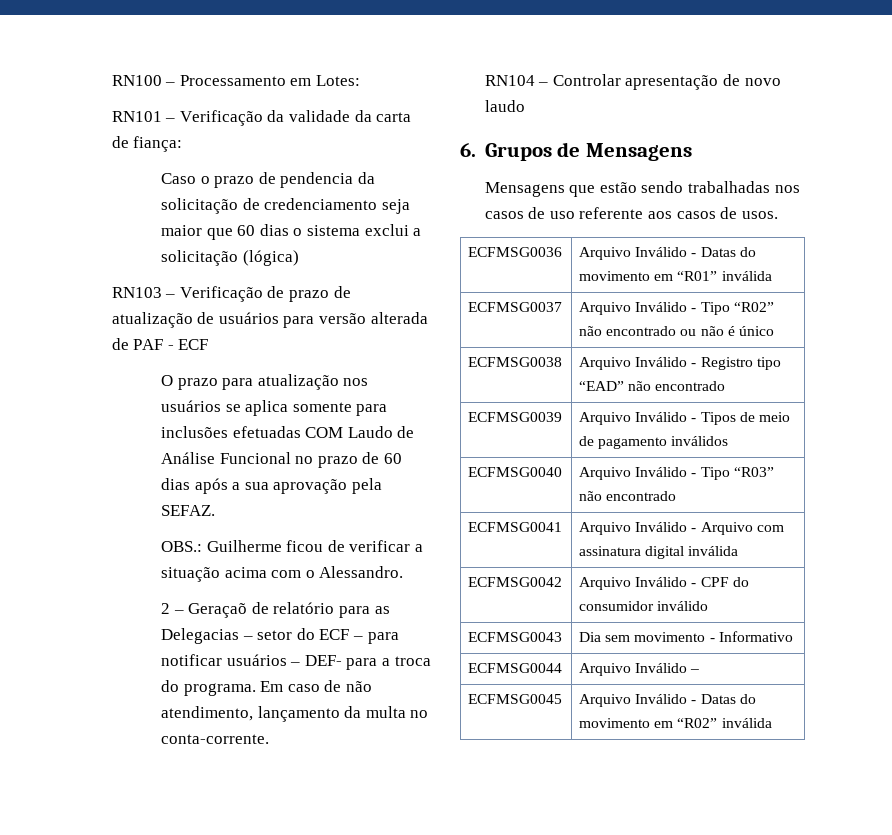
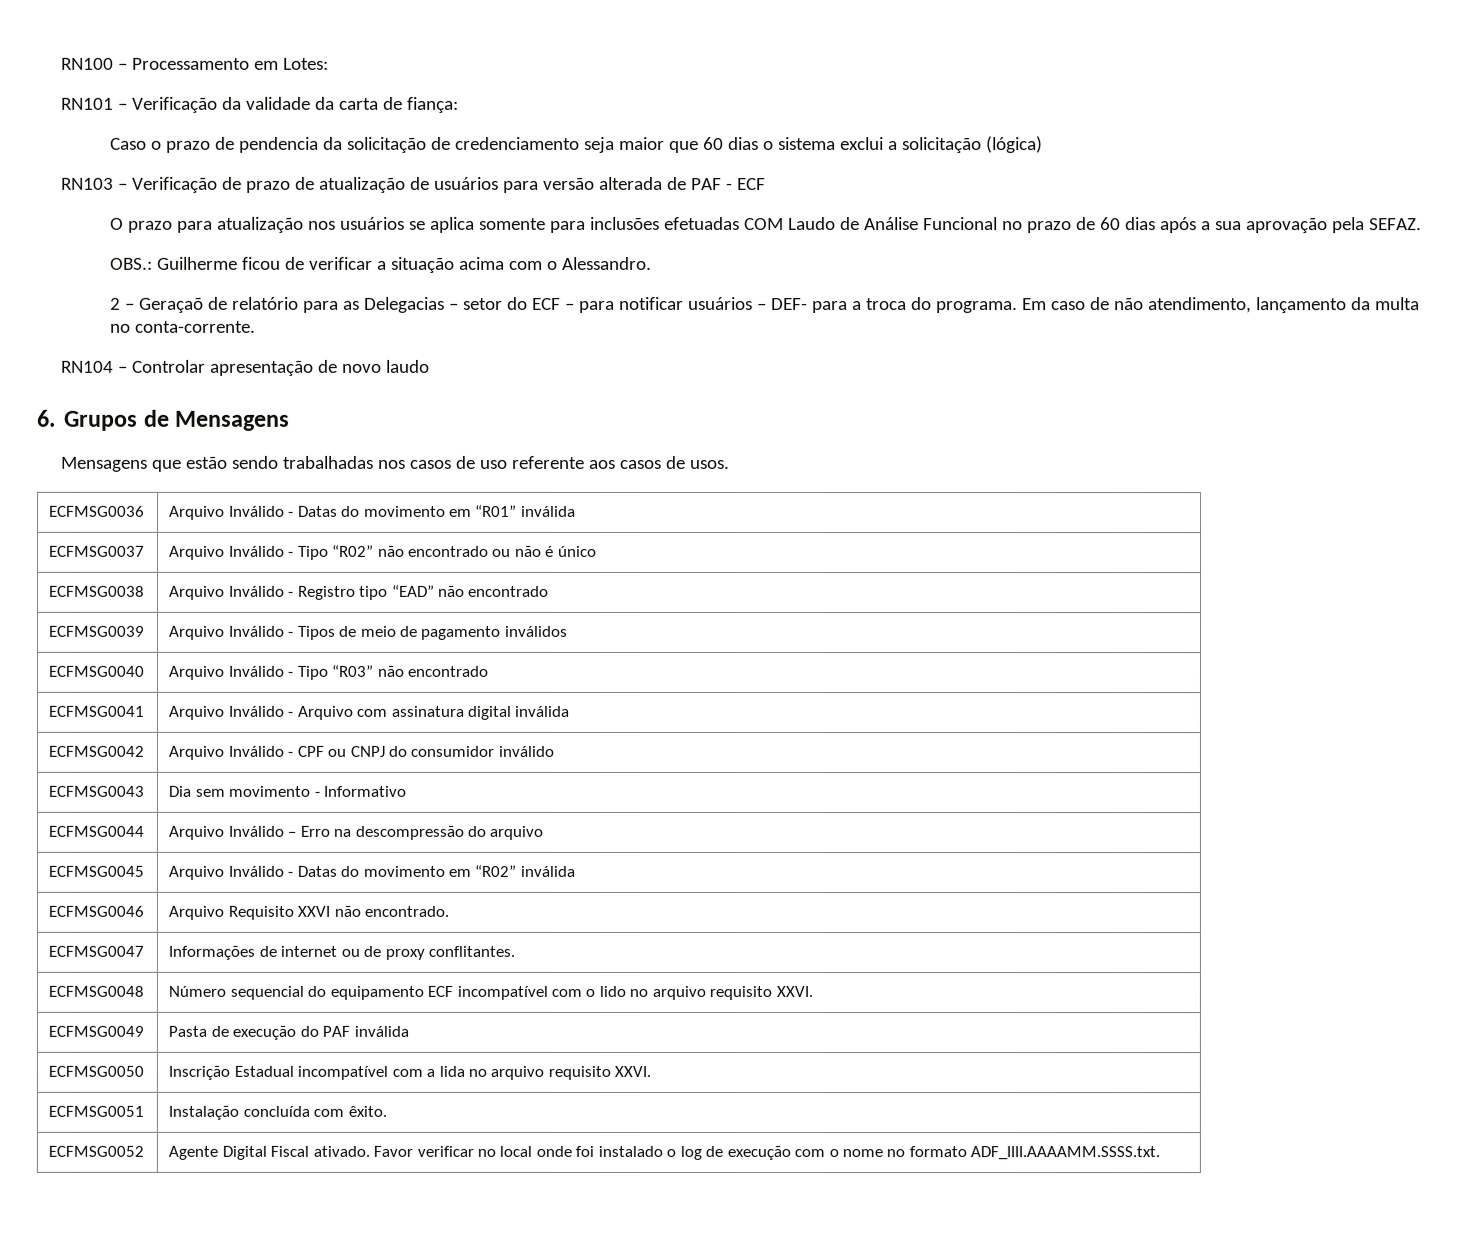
- ECFMSG0042 | Arquivo Inválido - CPF do consumidor inválido
+ ECFMSG0042 | Arquivo Inválido - CPF ou CNPJ do consumidor inválido
- ECFMSG0044 | Arquivo Inválido –
+ ECFMSG0044 | Arquivo Inválido – Erro na descompressão do arquivo
+ ECFMSG0046 | Arquivo Requisito XXVI não encontrado.
+ ECFMSG0047 | Informações de internet ou de proxy conflitantes.
+ ECFMSG0048 | Número sequencial do equipamento ECF incompatível com o lido no arquivo requisito XXVI.
+ ECFMSG0049 | Pasta de execução do PAF inválida
+ ECFMSG0050 | Inscrição Estadual incompatível com a lida no arquivo requisito XXVI.
+ ECFMSG0051 | Instalação concluída com êxito.
+ ECFMSG0052 | Agente Digital Fiscal ativado. Favor verificar no local onde foi instalado o log de execução com o nome no formato ADF_IIII.AAAAMM.SSSS.txt.

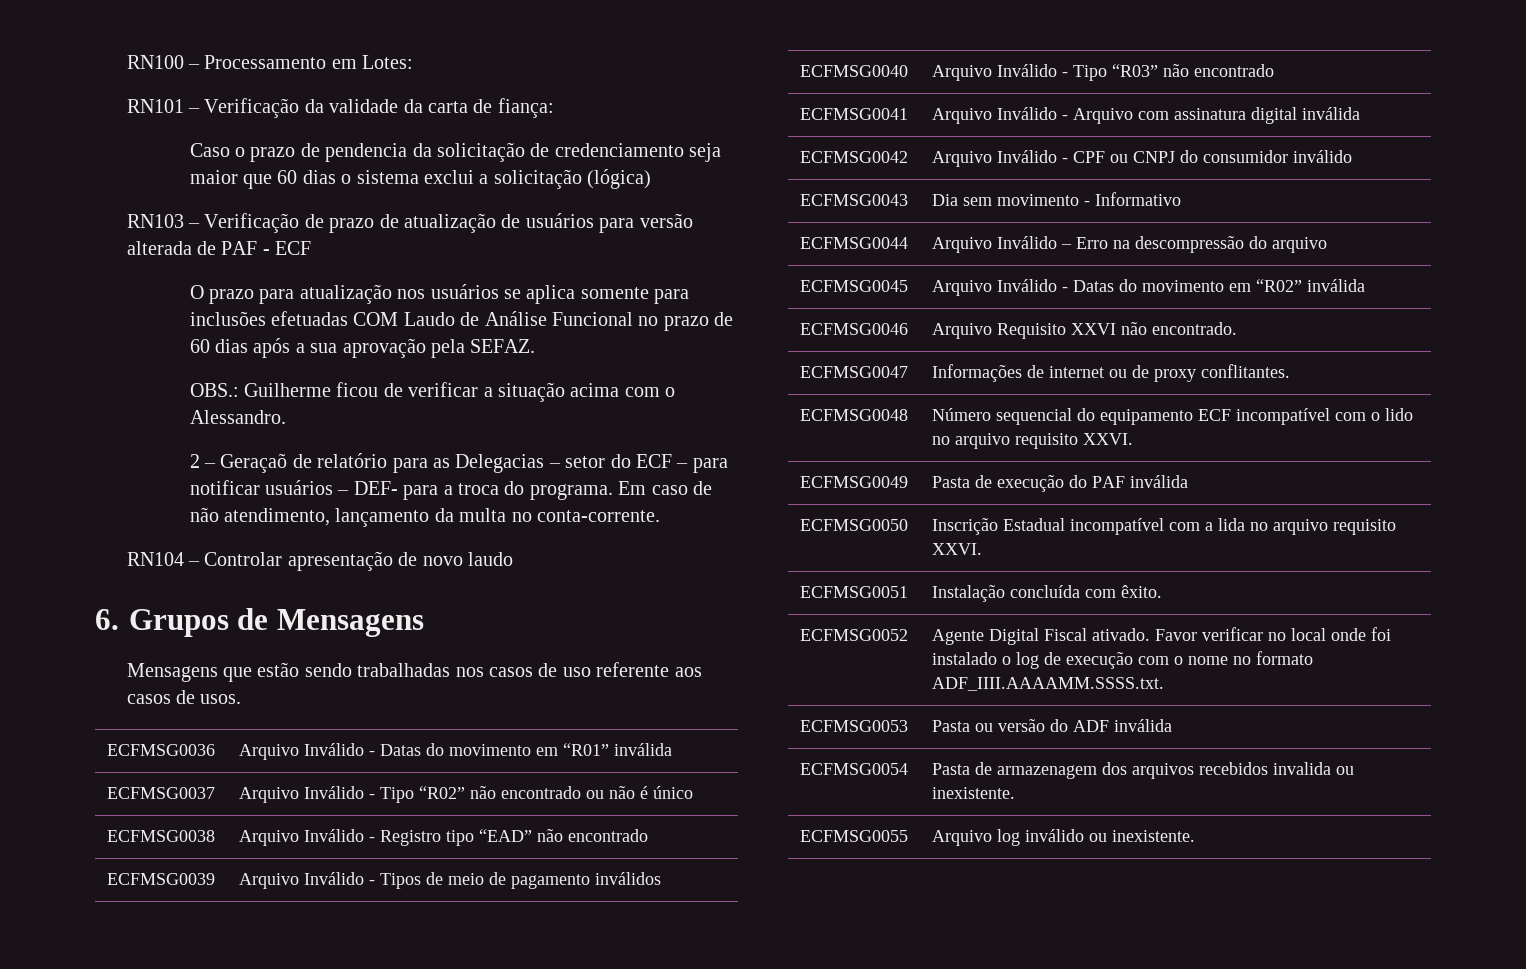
+ ECFMSG0053 | Pasta ou versão do ADF inválida
+ ECFMSG0054 | Pasta de armazenagem dos arquivos recebidos invalida ou inexistente.
+ ECFMSG0055 | Arquivo log inválido ou inexistente.

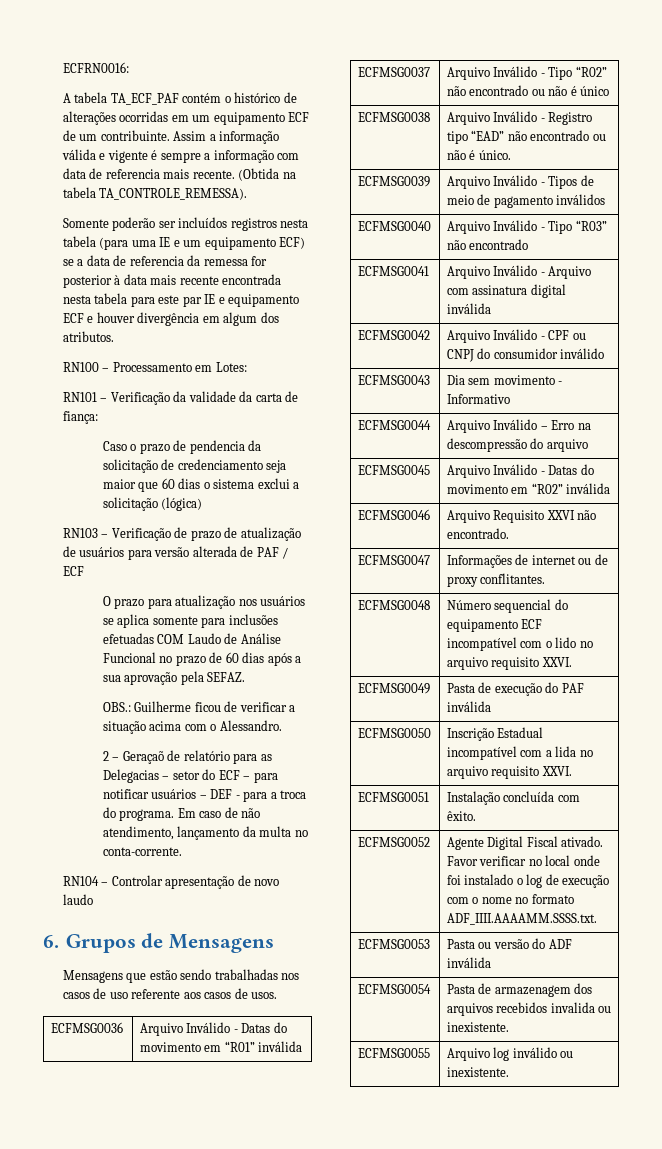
+ ECFRN0016:
+ A tabela TA_ECF_PAF contém o histórico de alterações ocorridas em um equipamento ECF de um contribuinte. Assim a informação válida e vigente é sempre a informação com data de referencia mais recente. (Obtida na tabela TA_CONTROLE_REMESSA).
+ Somente poderão ser incluídos registros nesta tabela (para uma IE e um equipamento ECF) se a data de referencia da remessa for posterior à data mais recente encontrada nesta tabela para este par IE e equipamento ECF e houver divergência em algum dos atributos.
- RN103 – Verificação de prazo de atualização de usuários para versão alterada de PAF - ECF
+ RN103 – Verificação de prazo de atualização de usuários para versão alterada de PAF / ECF
- 2 – Geraçaõ de relatório para as Delegacias – setor do ECF – para notificar usuários – DEF- para a troca do programa.
+ 2 – Geraçaõ de relatório para as Delegacias – setor do ECF – para notificar usuários – DEF - para a troca do programa.
- ECFMSG0038 | Arquivo Inválido - Registro tipo “EAD” não encontrado
+ ECFMSG0038 | Arquivo Inválido - Registro tipo “EAD” não encontrado ou não é único.

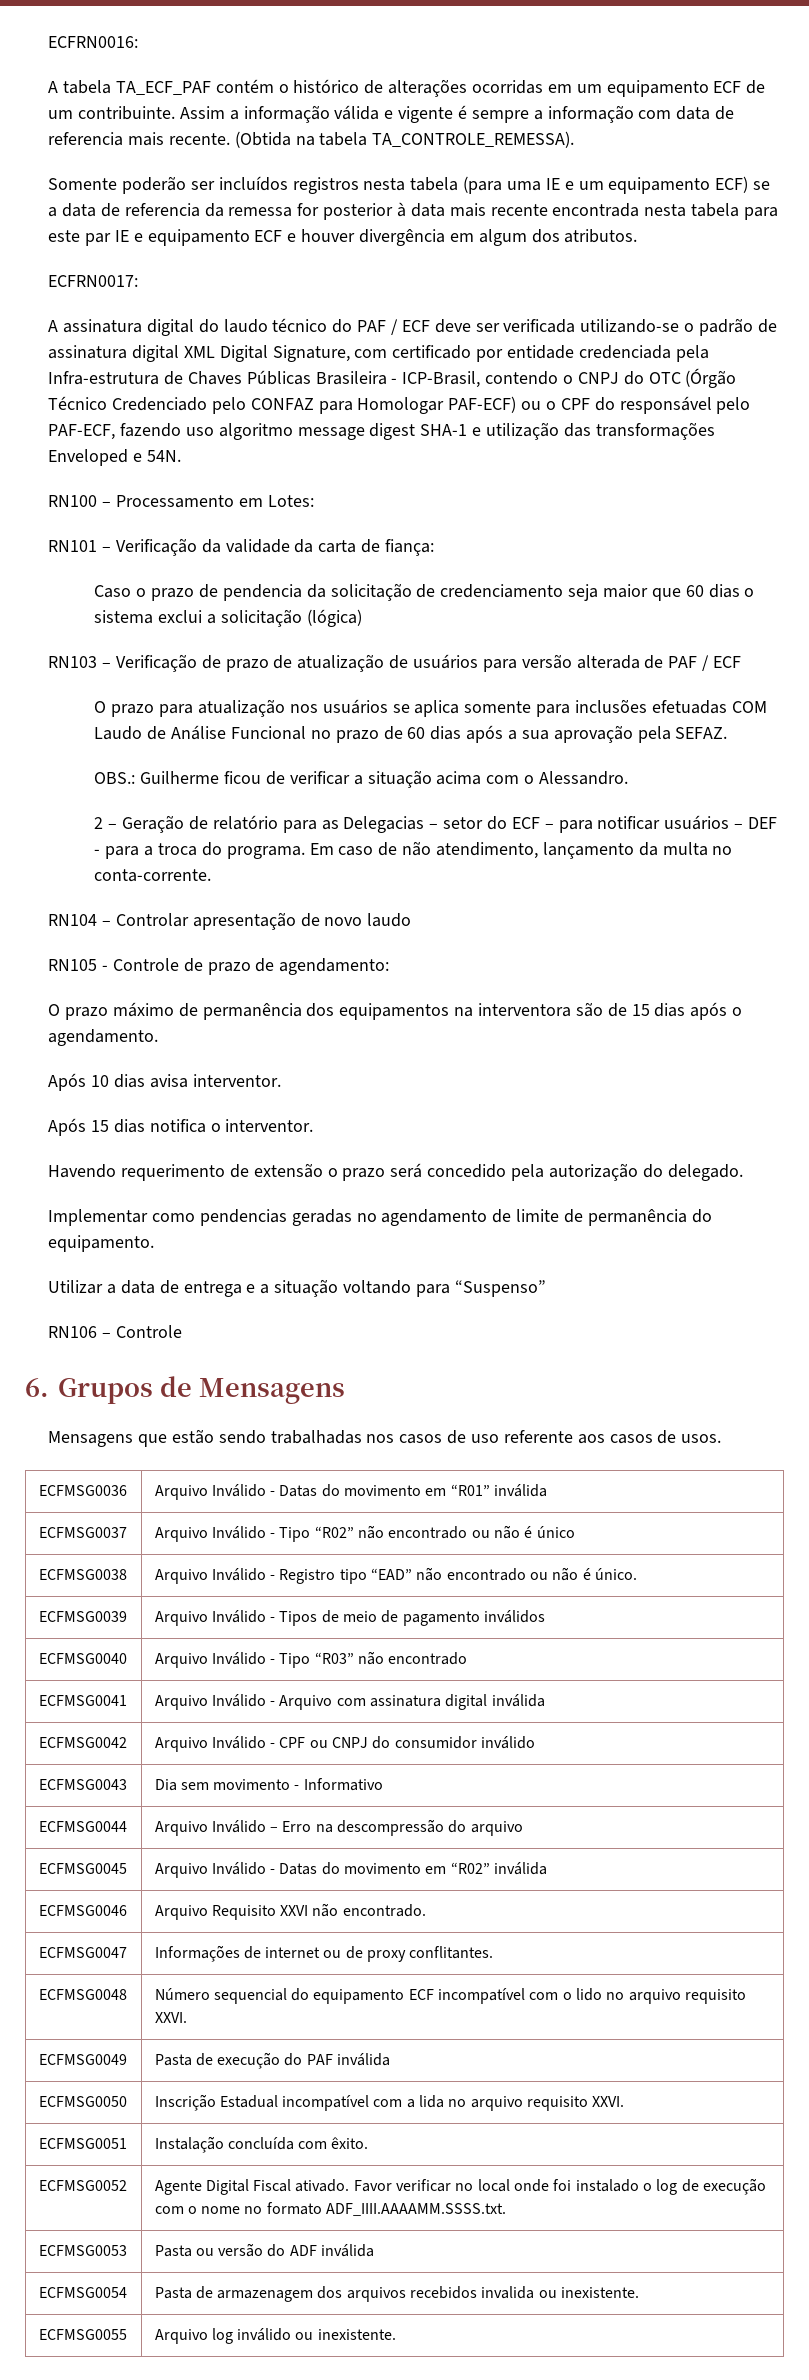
+ ECFRN0017:
+ A assinatura digital do laudo técnico do PAF / ECF deve ser verificada utilizando-se o padrão de assinatura digital XML Digital Signature, com certificado por entidade credenciada pela Infra-estrutura de Chaves Públicas Brasileira - ICP-Brasil, contendo o CNPJ do OTC (Órgão Técnico Credenciado pelo CONFAZ para Homologar PAF-ECF) ou o CPF do responsável pelo PAF-ECF, fazendo uso algoritmo message digest SHA-1 e utilização das transformações Enveloped e 54N.
- 2 – Geraçaõ de relatório para as Delegacias – setor do ECF – para notificar usuários – DEF - para a troca do programa.
+ 2 – Geração de relatório para as Delegacias – setor do ECF – para notificar usuários – DEF - para a troca do programa.
+ RN105 - Controle de prazo de agendamento:
+ O prazo máximo de permanência dos equipamentos na interventora são de 15 dias após o agendamento.
+ Após 10 dias avisa interventor.
+ Após 15 dias notifica o interventor.
+ Havendo requerimento de extensão o prazo será concedido pela autorização do delegado.
+ Implementar como pendencias geradas no agendamento de limite de permanência do equipamento.
+ Utilizar a data de entrega e a situação voltando para “Suspenso”
+ RN106 – Controle

